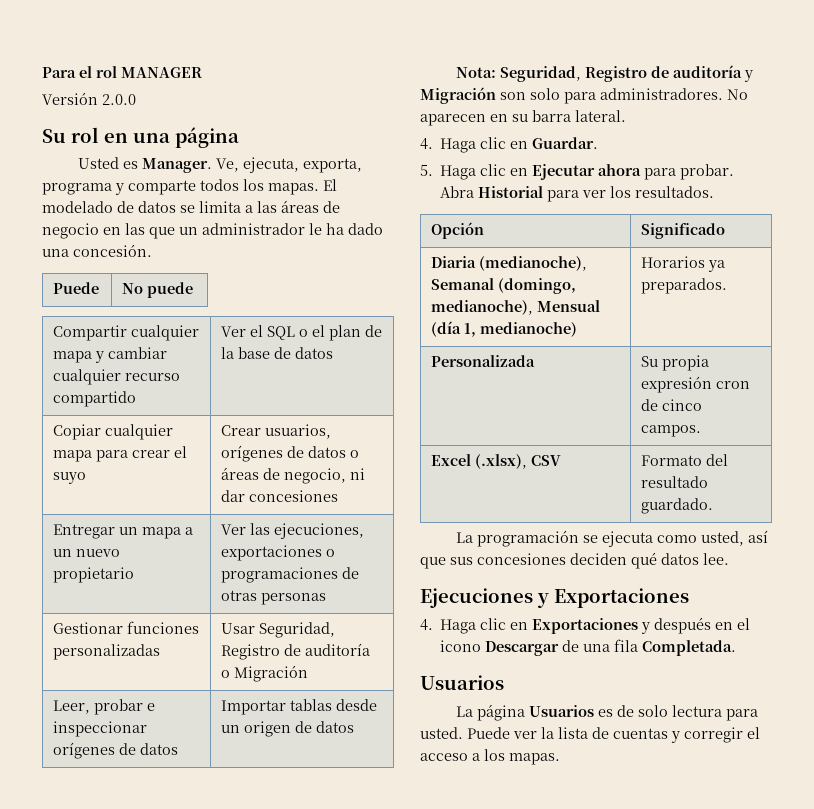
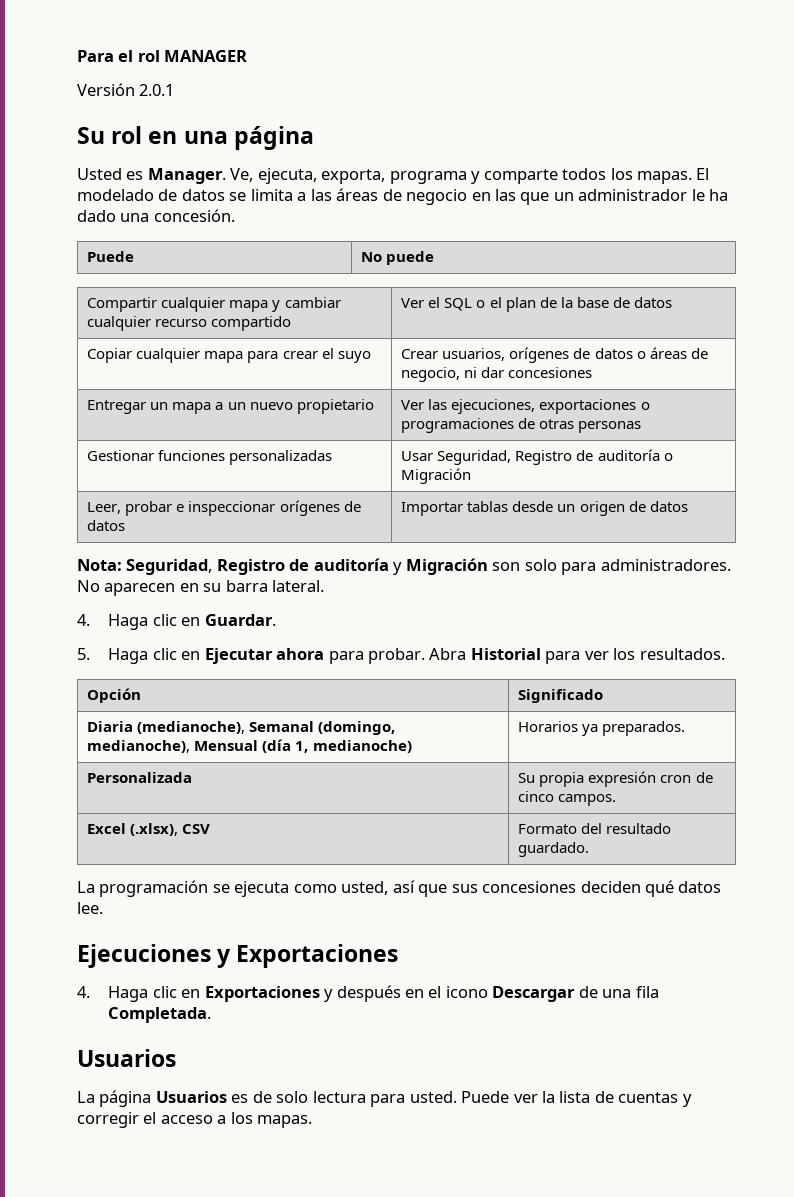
- Versión 2.0.0
+ Versión 2.0.1

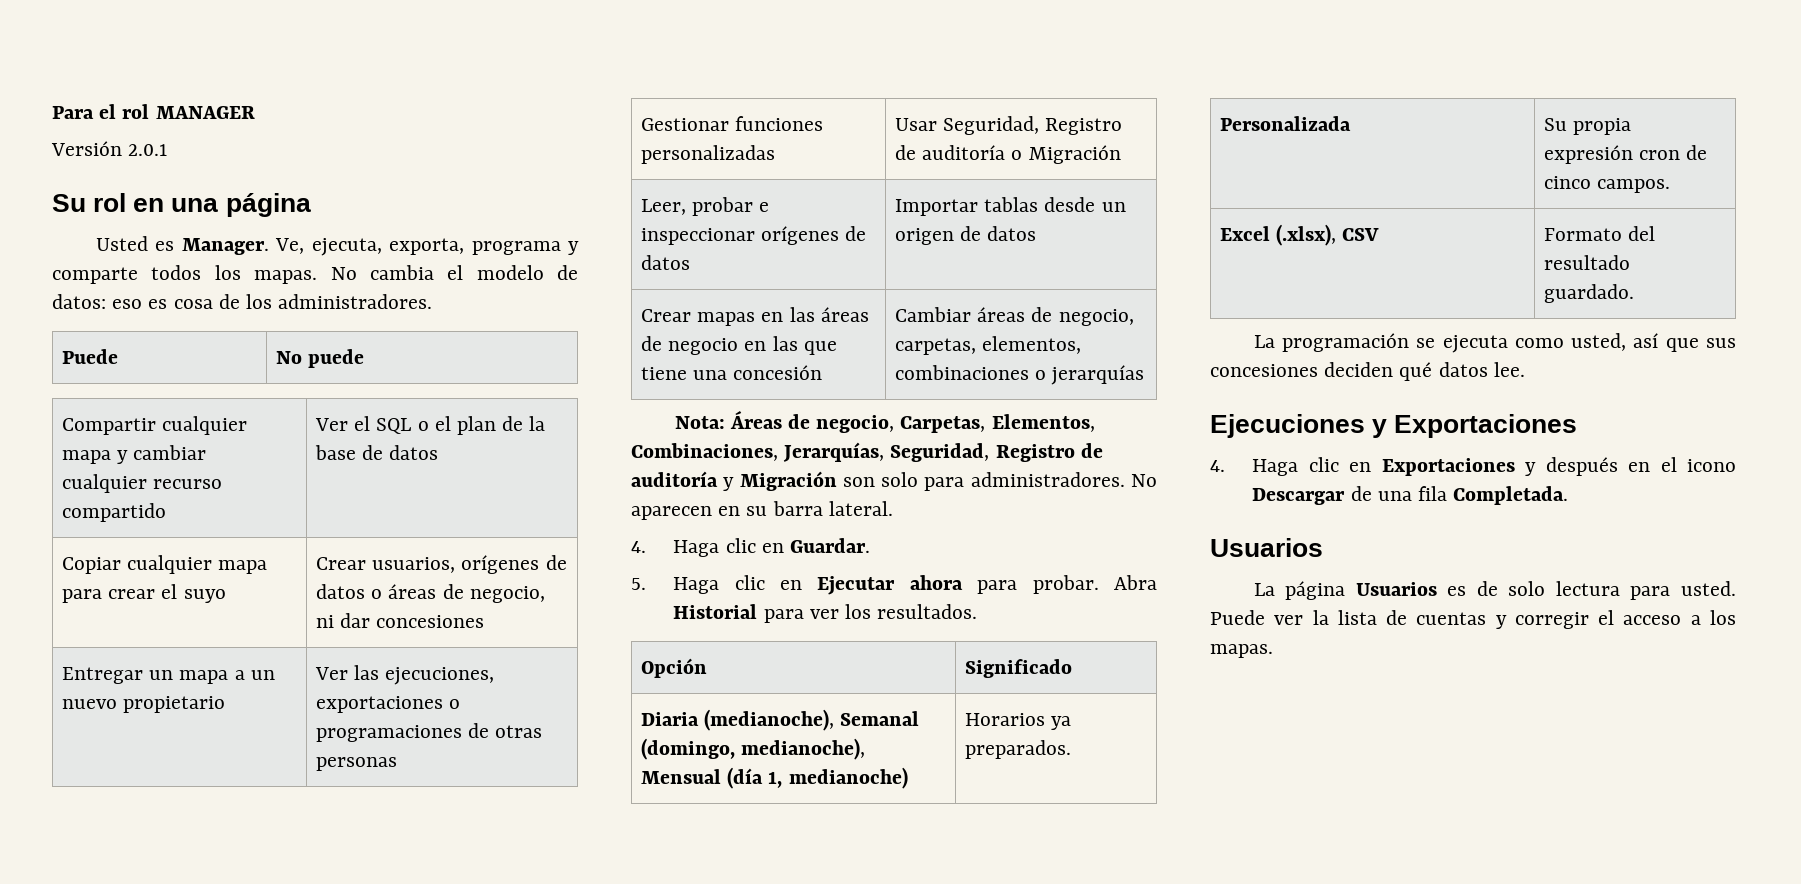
- El modelado de datos se limita a las áreas de negocio en las que un administrador le ha dado una concesión.
+ No cambia el modelo de datos: eso es cosa de los administradores.
- Nota: Seguridad, Registro de auditoría y Migración son solo para administradores.
+ Crear mapas en las áreas de negocio en las que tiene una concesión | Cambiar áreas de negocio, carpetas, elementos, combinaciones o jerarquías
+ Nota: Áreas de negocio, Carpetas, Elementos, Combinaciones, Jerarquías, Seguridad, Registro de auditoría y Migración son solo para administradores.

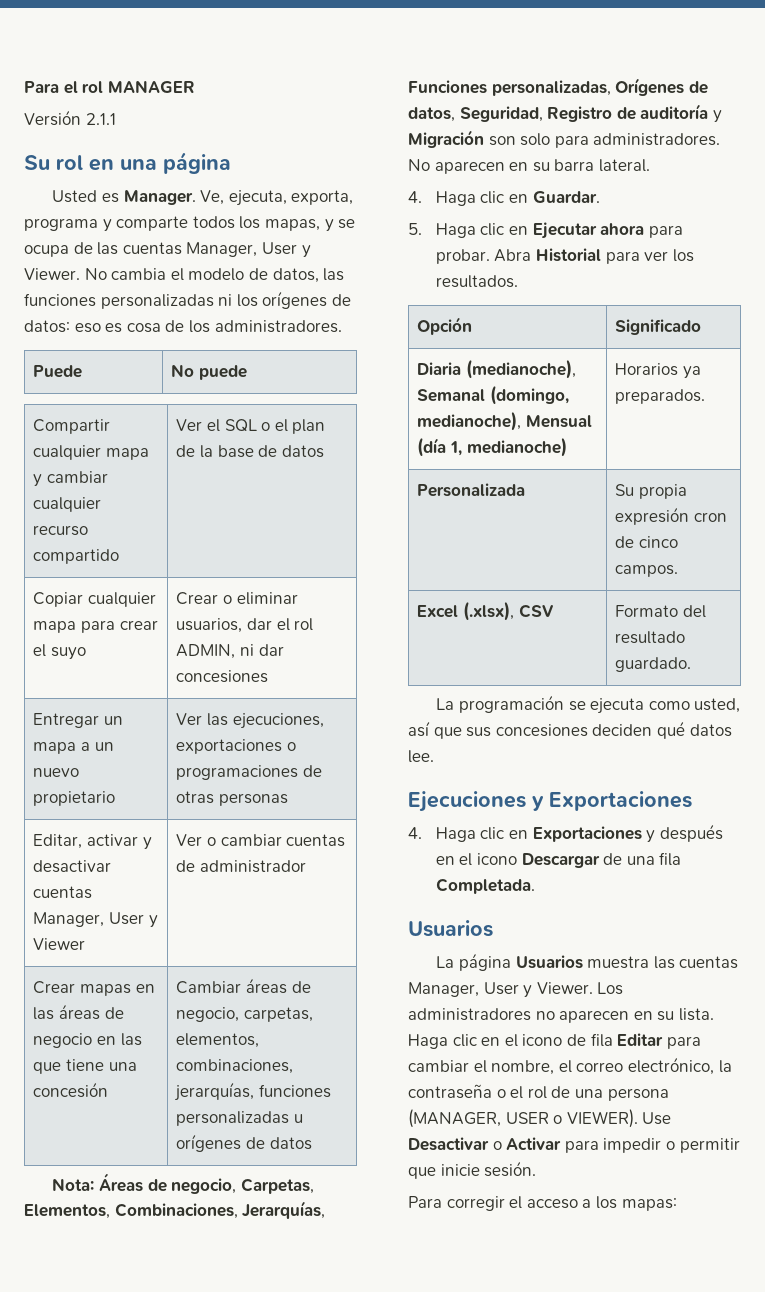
- Versión 2.0.1
+ Versión 2.1.1
- Ve, ejecuta, exporta, programa y comparte todos los mapas.
+ Ve, ejecuta, exporta, programa y comparte todos los mapas, y se ocupa de las cuentas Manager, User y Viewer.
- No cambia el modelo de datos: eso es cosa de los administradores.
+ No cambia el modelo de datos, las funciones personalizadas ni los orígenes de datos: eso es cosa de los administradores.
- Copiar cualquier mapa para crear el suyo | Crear usuarios, orígenes de datos o áreas de negocio, ni dar concesiones
+ Copiar cualquier mapa para crear el suyo | Crear o eliminar usuarios, dar el rol ADMIN, ni dar concesiones
- Gestionar funciones personalizadas | Usar Seguridad, Registro de auditoría o Migración
- Leer, probar e inspeccionar orígenes de datos | Importar tablas desde un origen de datos
+ Editar, activar y desactivar cuentas Manager, User y Viewer | Ver o cambiar cuentas de administrador
- Crear mapas en las áreas de negocio en las que tiene una concesión | Cambiar áreas de negocio, carpetas, elementos, combinaciones o jerarquías
+ Crear mapas en las áreas de negocio en las que tiene una concesión | Cambiar áreas de negocio, carpetas, elementos, combinaciones, jerarquías, funciones personalizadas u orígenes de datos
- Nota: Áreas de negocio, Carpetas, Elementos, Combinaciones, Jerarquías, Seguridad, Registro de auditoría y Migración son solo para administradores.
+ Nota: Áreas de negocio, Carpetas, Elementos, Combinaciones, Jerarquías, Funciones personalizadas, Orígenes de datos, Seguridad, Registro de auditoría y Migración son solo para administradores.
- La página Usuarios es de solo lectura para usted. Puede ver la lista de cuentas y corregir el acceso a los mapas.
+ La página Usuarios muestra las cuentas Manager, User y Viewer. Los administradores no aparecen en su lista. Haga clic en el icono de fila Editar para cambiar el nombre, el correo electrónico, la contraseña o el rol de una persona (MANAGER, USER o VIEWER). Use Desactivar o Activar para impedir o permitir que inicie sesión.
+ Para corregir el acceso a los mapas:

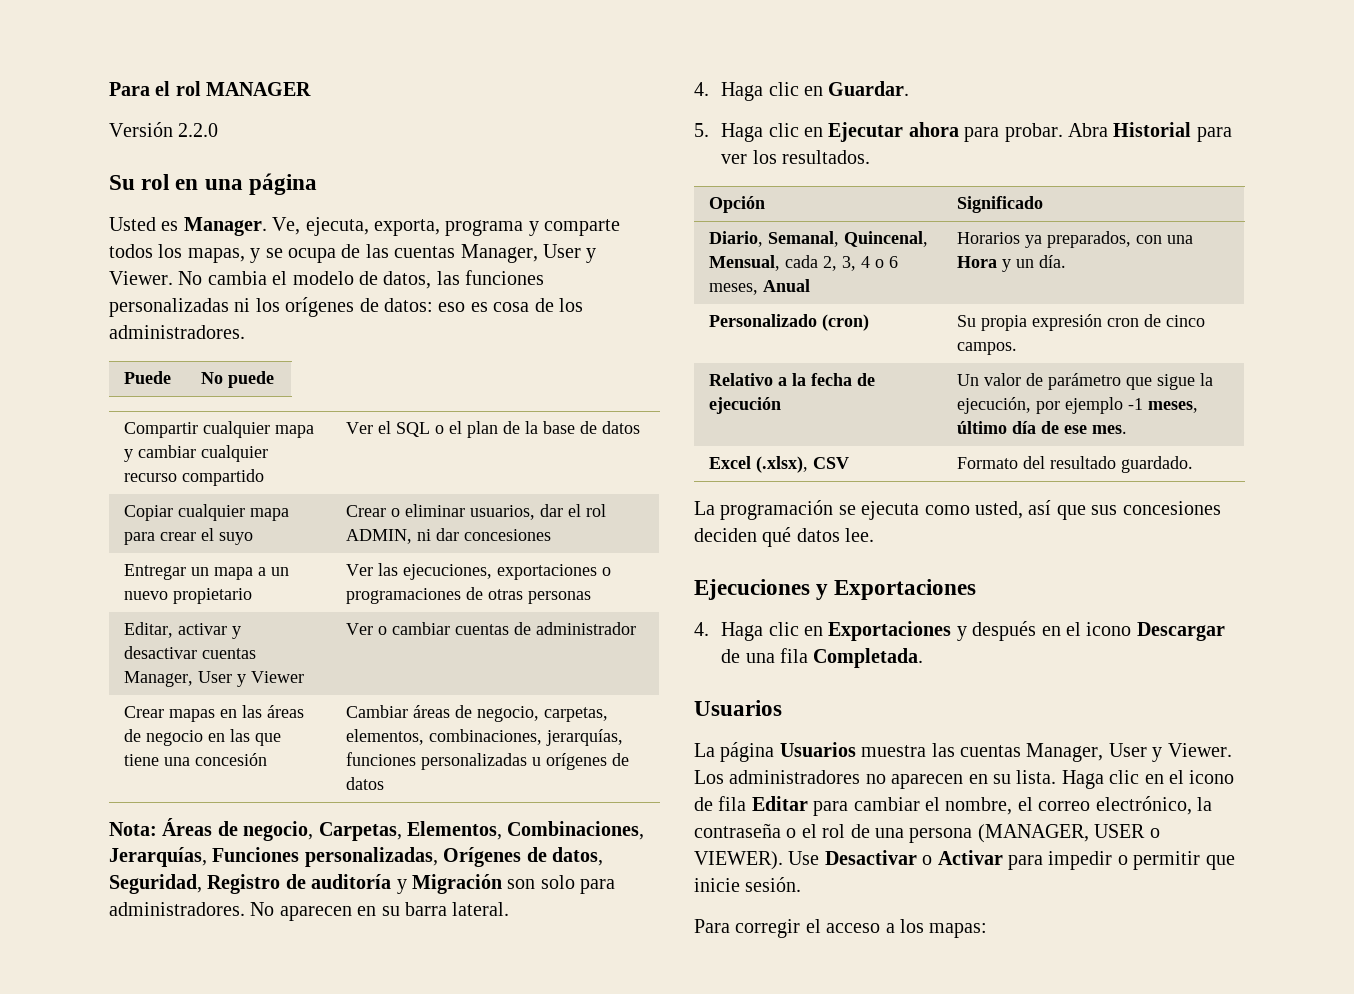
- Versión 2.1.1
+ Versión 2.2.0
- Diaria (medianoche), Semanal (domingo, medianoche), Mensual (día 1, medianoche) | Horarios ya preparados.
- Personalizada | Su propia expresión cron de cinco campos.
+ Diario, Semanal, Quincenal, Mensual, cada 2, 3, 4 o 6 meses, Anual | Horarios ya preparados, con una Hora y un día.
+ Personalizado (cron) | Su propia expresión cron de cinco campos.
+ Relativo a la fecha de ejecución | Un valor de parámetro que sigue la ejecución, por ejemplo -1 meses, último día de ese mes.

